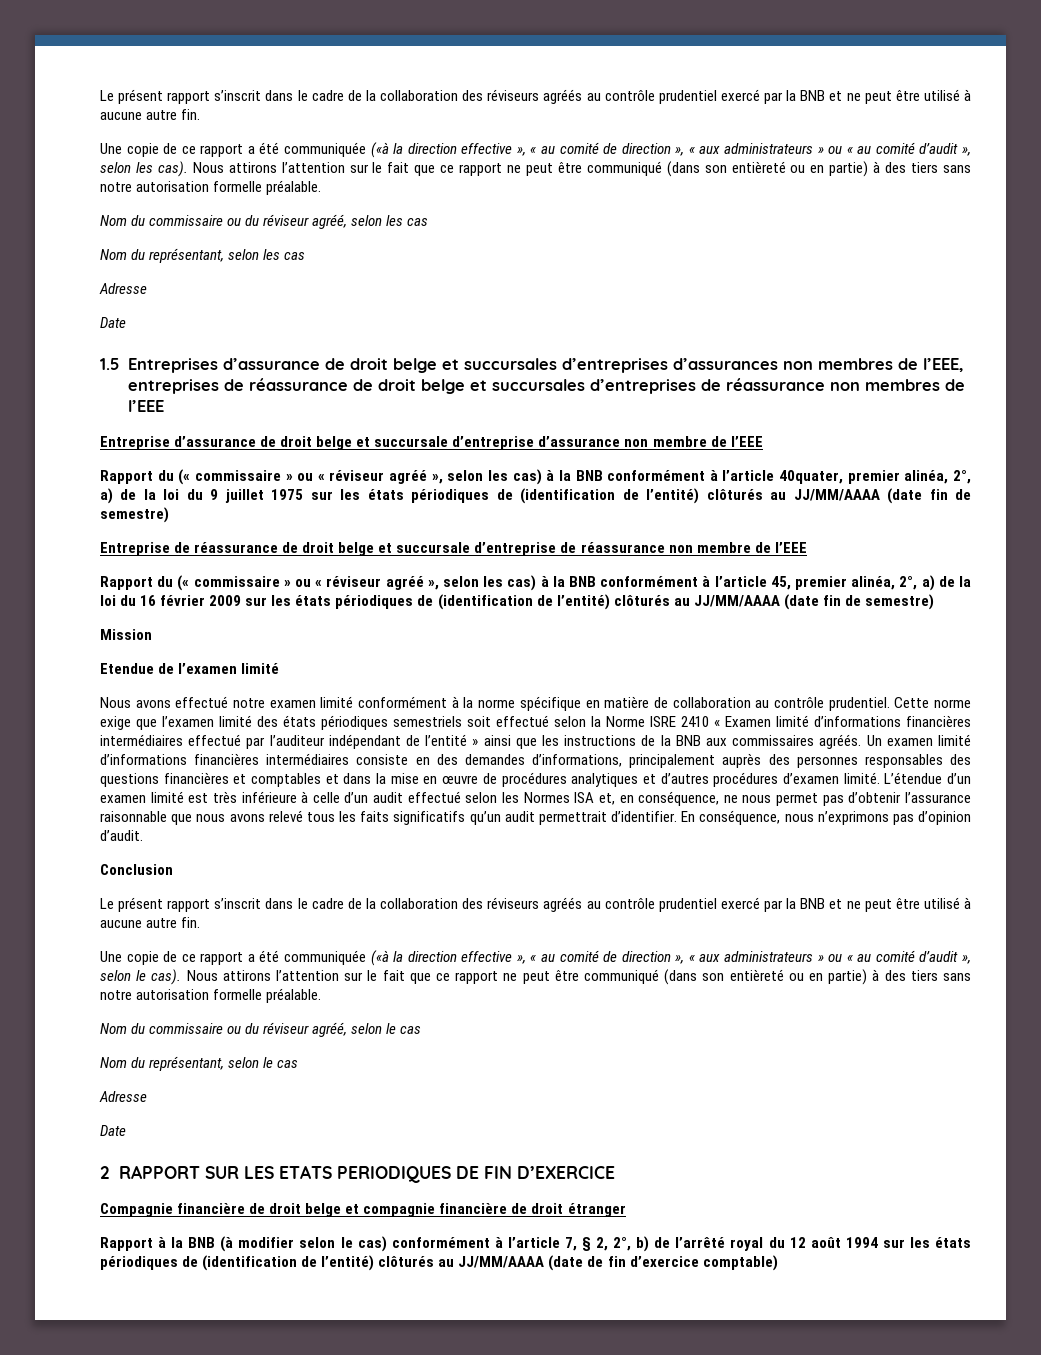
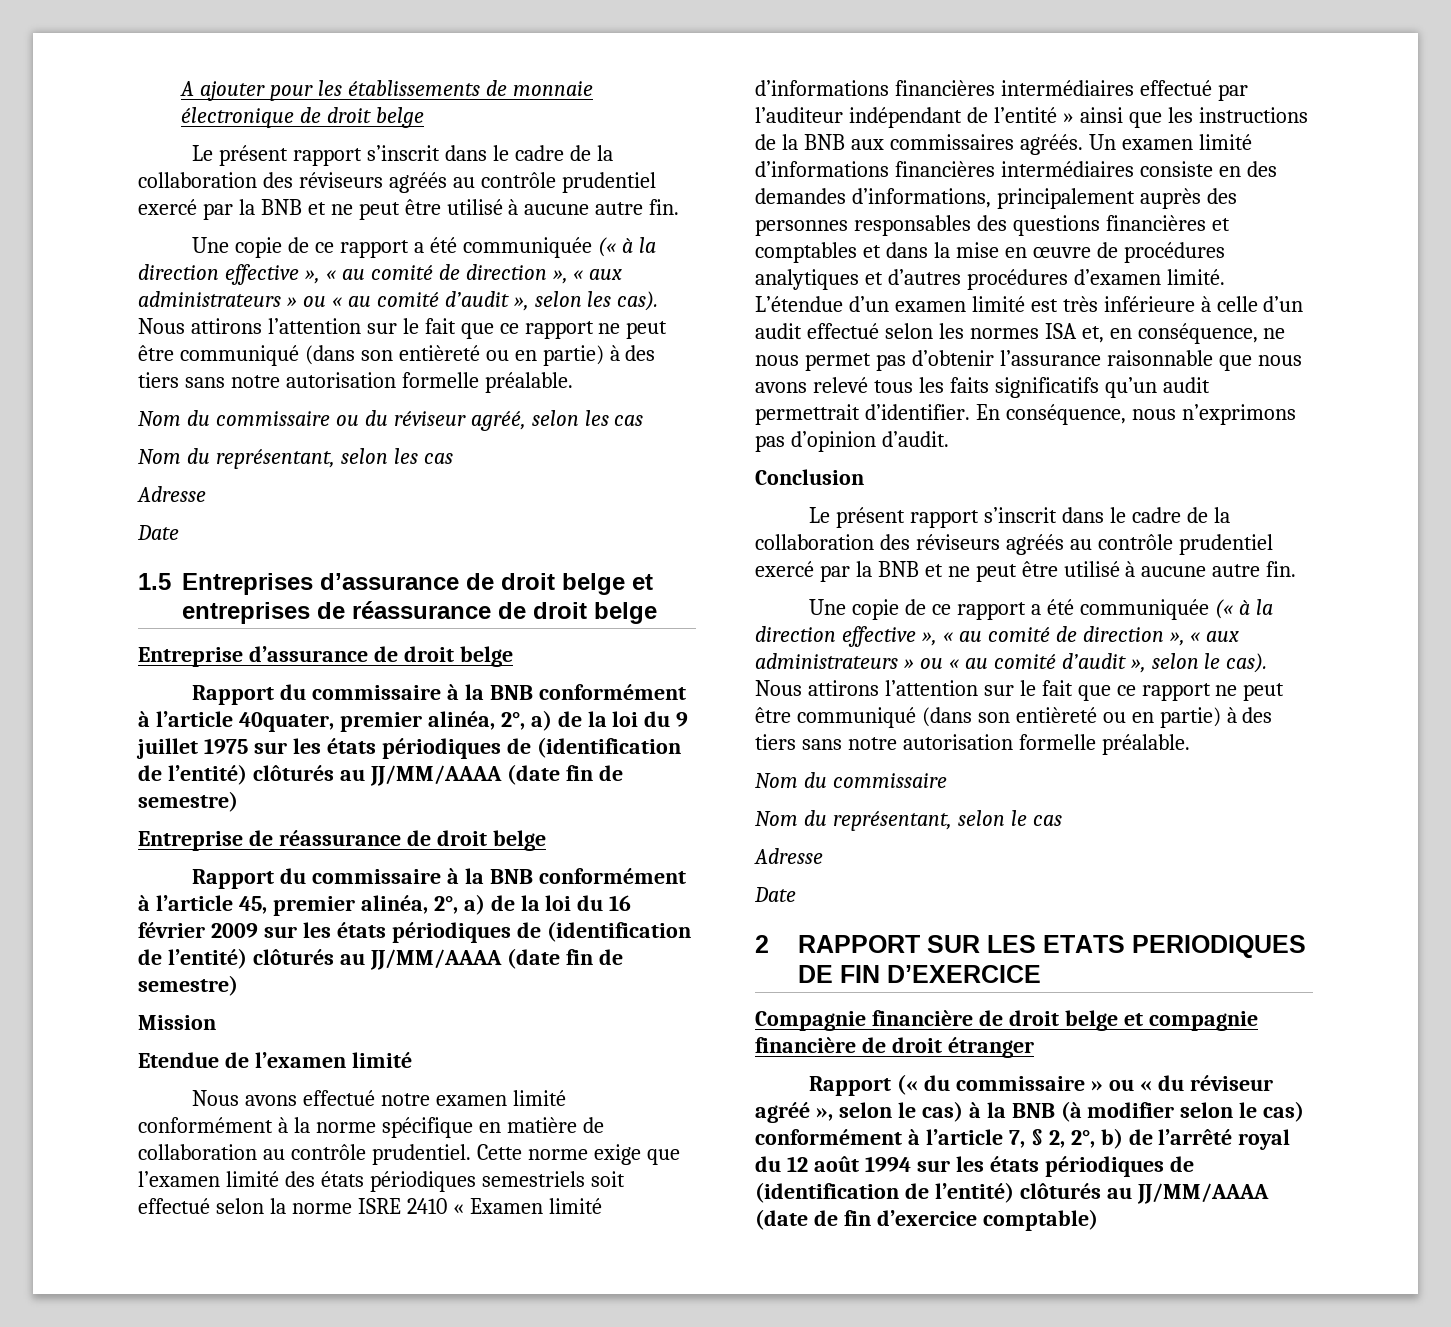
+ A ajouter pour les établissements de monnaie électronique de droit belge
- Une copie de ce rapport a été communiquée («à la direction effective », « au comité de direction », « aux administrateurs » ou « au comité d’audit », selon les cas).
+ Une copie de ce rapport a été communiquée (« à la direction effective », « au comité de direction », « aux administrateurs » ou « au comité d’audit », selon les cas).
- 1.5 Entreprises d’assurance de droit belge et succursales d’entreprises d’assurances non membres de l’EEE, entreprises de réassurance de droit belge et succursales d’entreprises de réassurance non membres de l’EEE
+ 1.5 Entreprises d’assurance de droit belge et entreprises de réassurance de droit belge
- Entreprise d’assurance de droit belge et succursale d’entreprise d’assurance non membre de l’EEE
- Rapport du (« commissaire » ou « réviseur agréé », selon les cas) à la BNB conformément à l’article 40quater, premier alinéa, 2°, a) de la loi du 9 juillet 1975 sur les états périodiques de (identification de l’entité) clôturés au JJ/MM/AAAA (date fin de semestre)
+ Entreprise d’assurance de droit belge
+ Rapport du commissaire à la BNB conformément à l’article 40quater, premier alinéa, 2°, a) de la loi du 9 juillet 1975 sur les états périodiques de (identification de l’entité) clôturés au JJ/MM/AAAA (date fin de semestre)
- Entreprise de réassurance de droit belge et succursale d’entreprise de réassurance non membre de l’EEE
- Rapport du (« commissaire » ou « réviseur agréé », selon les cas) à la BNB conformément à l’article 45, premier alinéa, 2°, a) de la loi du 16 février 2009 sur les états périodiques de (identification de l’entité) clôturés au JJ/MM/AAAA (date fin de semestre)
+ Entreprise de réassurance de droit belge
+ Rapport du commissaire à la BNB conformément à l’article 45, premier alinéa, 2°, a) de la loi du 16 février 2009 sur les états périodiques de (identification de l’entité) clôturés au JJ/MM/AAAA (date fin de semestre)
- Cette norme exige que l’examen limité des états périodiques semestriels soit effectué selon la Norme ISRE 2410 « Examen limité d’informations financières intermédiaires effectué par l’auditeur indépendant de l’entité » ainsi que les instructions de la BNB aux commissaires agréés.
+ Cette norme exige que l’examen limité des états périodiques semestriels soit effectué selon la norme ISRE 2410 « Examen limité d’informations financières intermédiaires effectué par l’auditeur indépendant de l’entité » ainsi que les instructions de la BNB aux commissaires agréés.
- L’étendue d’un examen limité est très inférieure à celle d’un audit effectué selon les Normes ISA et, en conséquence, ne nous permet pas d’obtenir l’assurance raisonnable que nous avons relevé tous les faits significatifs qu’un audit permettrait d’identifier.
+ L’étendue d’un examen limité est très inférieure à celle d’un audit effectué selon les normes ISA et, en conséquence, ne nous permet pas d’obtenir l’assurance raisonnable que nous avons relevé tous les faits significatifs qu’un audit permettrait d’identifier.
- Une copie de ce rapport a été communiquée («à la direction effective », « au comité de direction », « aux administrateurs » ou « au comité d’audit », selon le cas). Nous attirons l’attention sur le fait que ce rapport ne peut être communiqué (dans son entièreté ou en partie) à des tiers sans notre autorisation formelle préalable.
- Nom du commissaire ou du réviseur agréé, selon le cas
+ Une copie de ce rapport a été communiquée (« à la direction effective », « au comité de direction », « aux administrateurs » ou « au comité d’audit », selon le cas). Nous attirons l’attention sur le fait que ce rapport ne peut être communiqué (dans son entièreté ou en partie) à des tiers sans notre autorisation formelle préalable.
+ Nom du commissaire
- Rapport à la BNB (à modifier selon le cas) conformément à l’article 7, § 2, 2°, b) de l’arrêté royal du 12 août 1994 sur les états périodiques de (identification de l’entité) clôturés au JJ/MM/AAAA (date de fin d’exercice comptable)
+ Rapport (« du commissaire » ou « du réviseur agréé », selon le cas) à la BNB (à modifier selon le cas) conformément à l’article 7, § 2, 2°, b) de l’arrêté royal du 12 août 1994 sur les états périodiques de (identification de l’entité) clôturés au JJ/MM/AAAA (date de fin d’exercice comptable)

